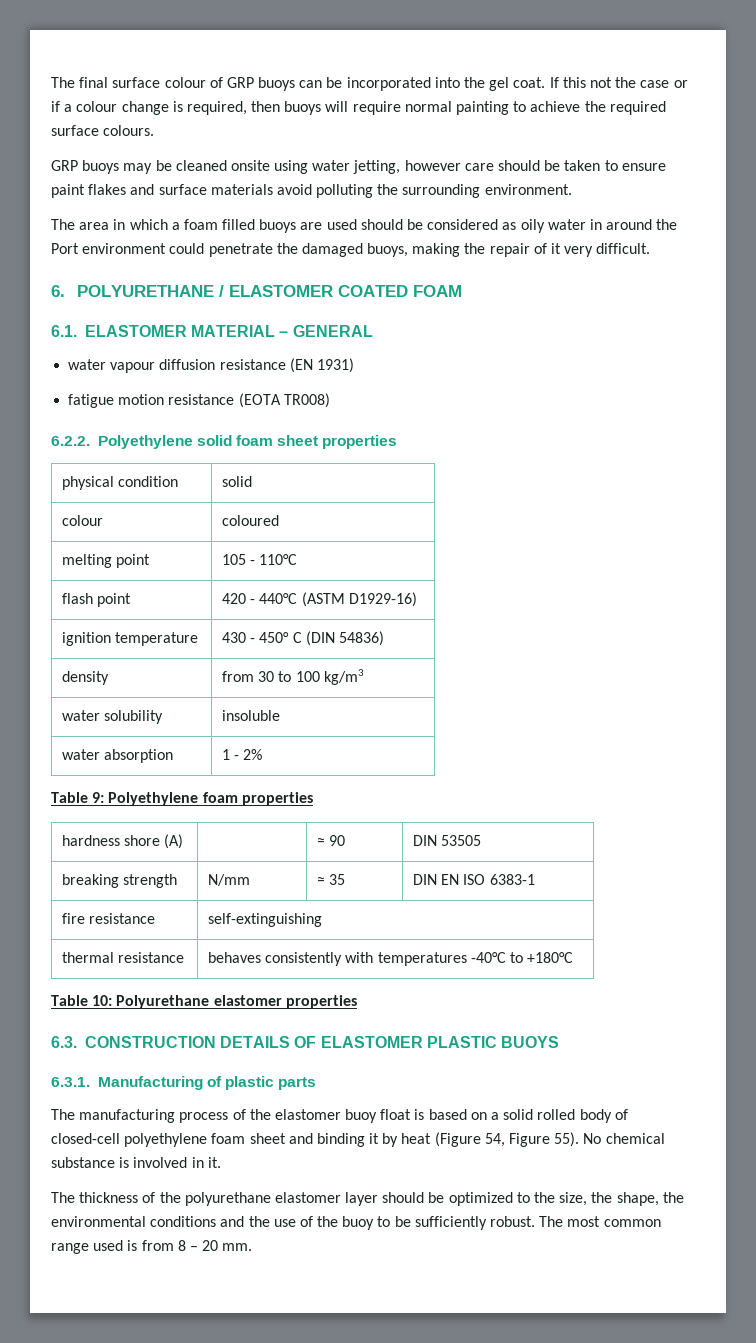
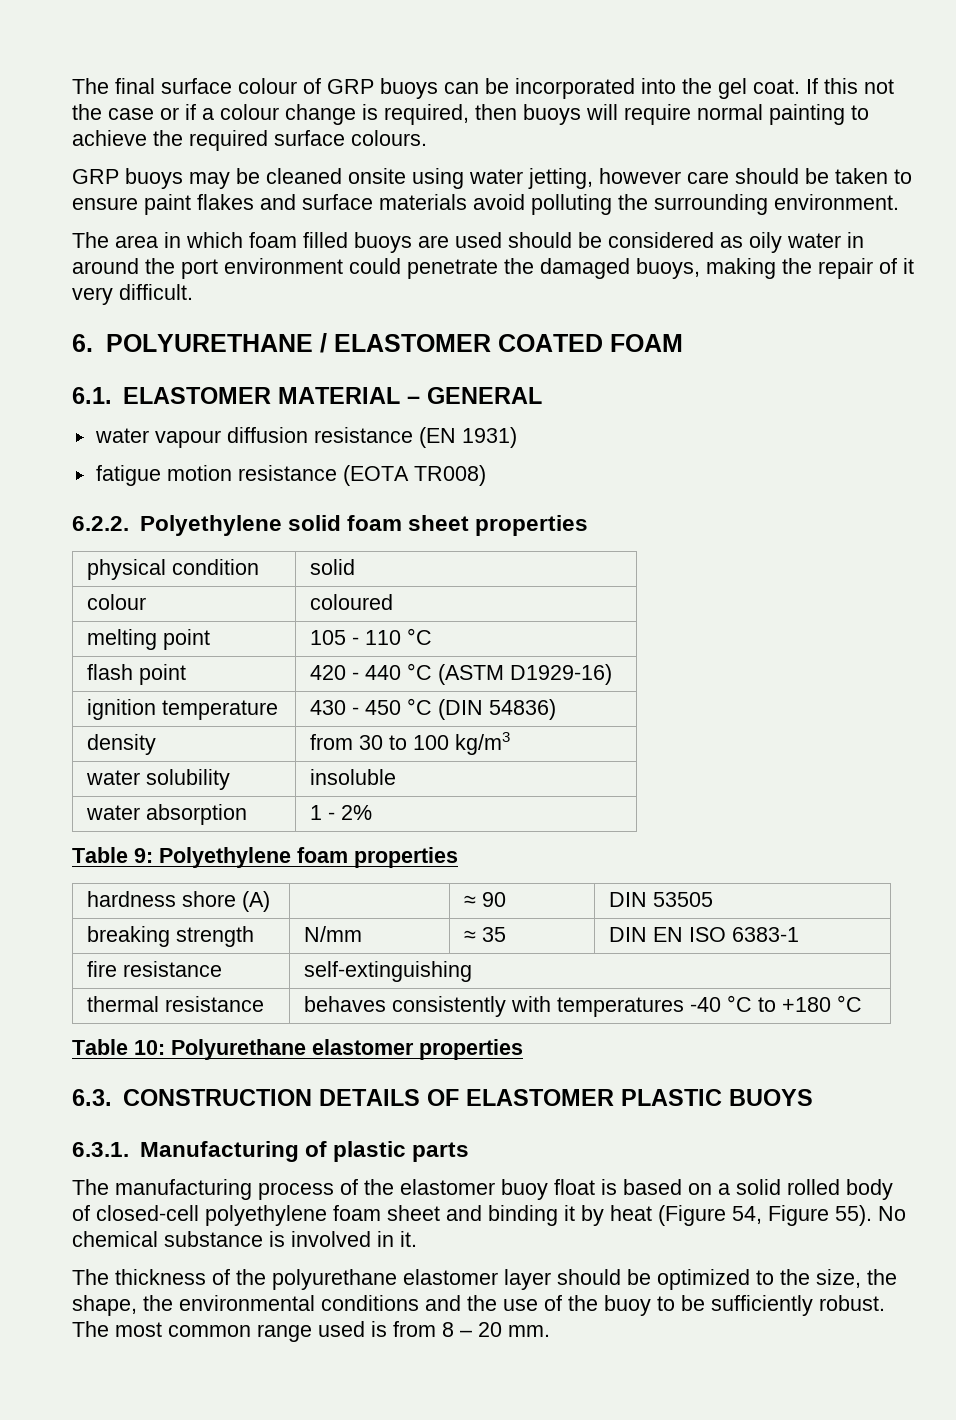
- The area in which a foam filled buoys are used should be considered as oily water in around the Port environment could penetrate the damaged buoys, making the repair of it very difficult.
+ The area in which foam filled buoys are used should be considered as oily water in around the port environment could penetrate the damaged buoys, making the repair of it very difficult.
- melting point | 105 - 110°C
+ melting point | 105 - 110 °C
- flash point | 420 - 440°C (ASTM D1929-16)
+ flash point | 420 - 440 °C (ASTM D1929-16)
- ignition temperature | 430 - 450° C (DIN 54836)
+ ignition temperature | 430 - 450 °C (DIN 54836)
- thermal resistance | behaves consistently with temperatures -40°C to +180°C
+ thermal resistance | behaves consistently with temperatures -40 °C to +180 °C

